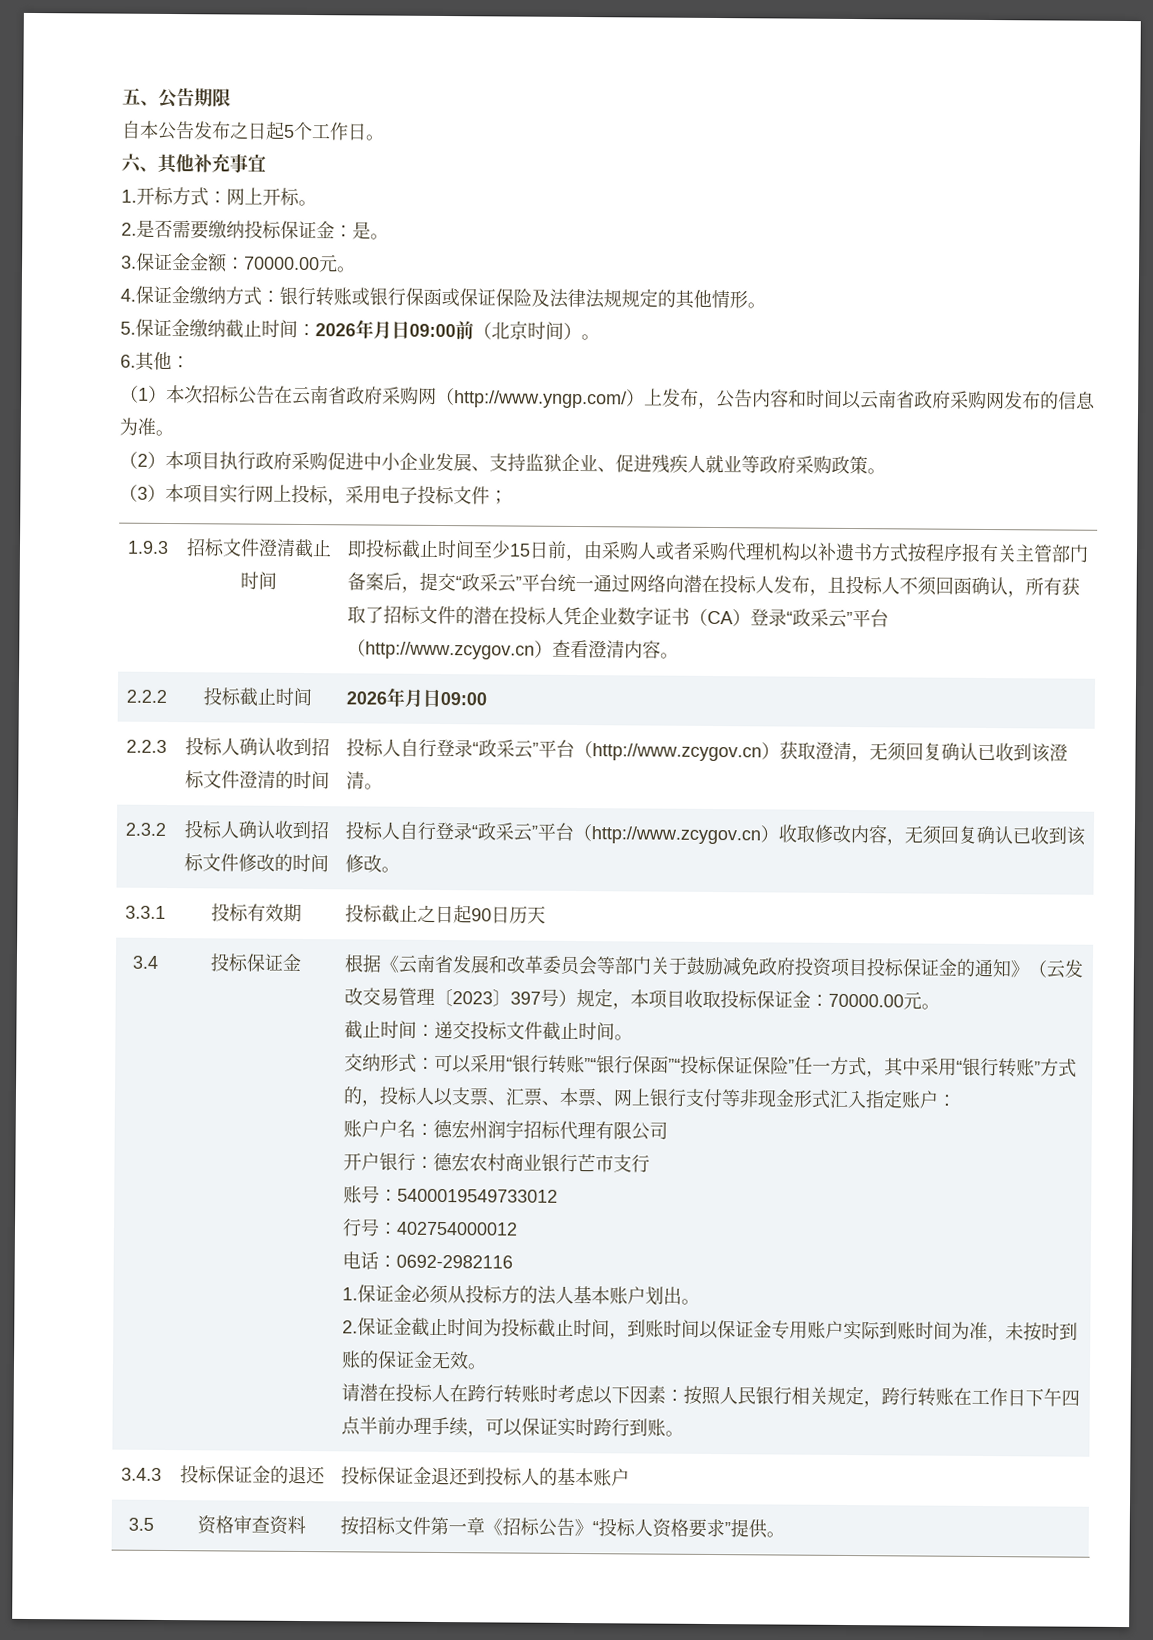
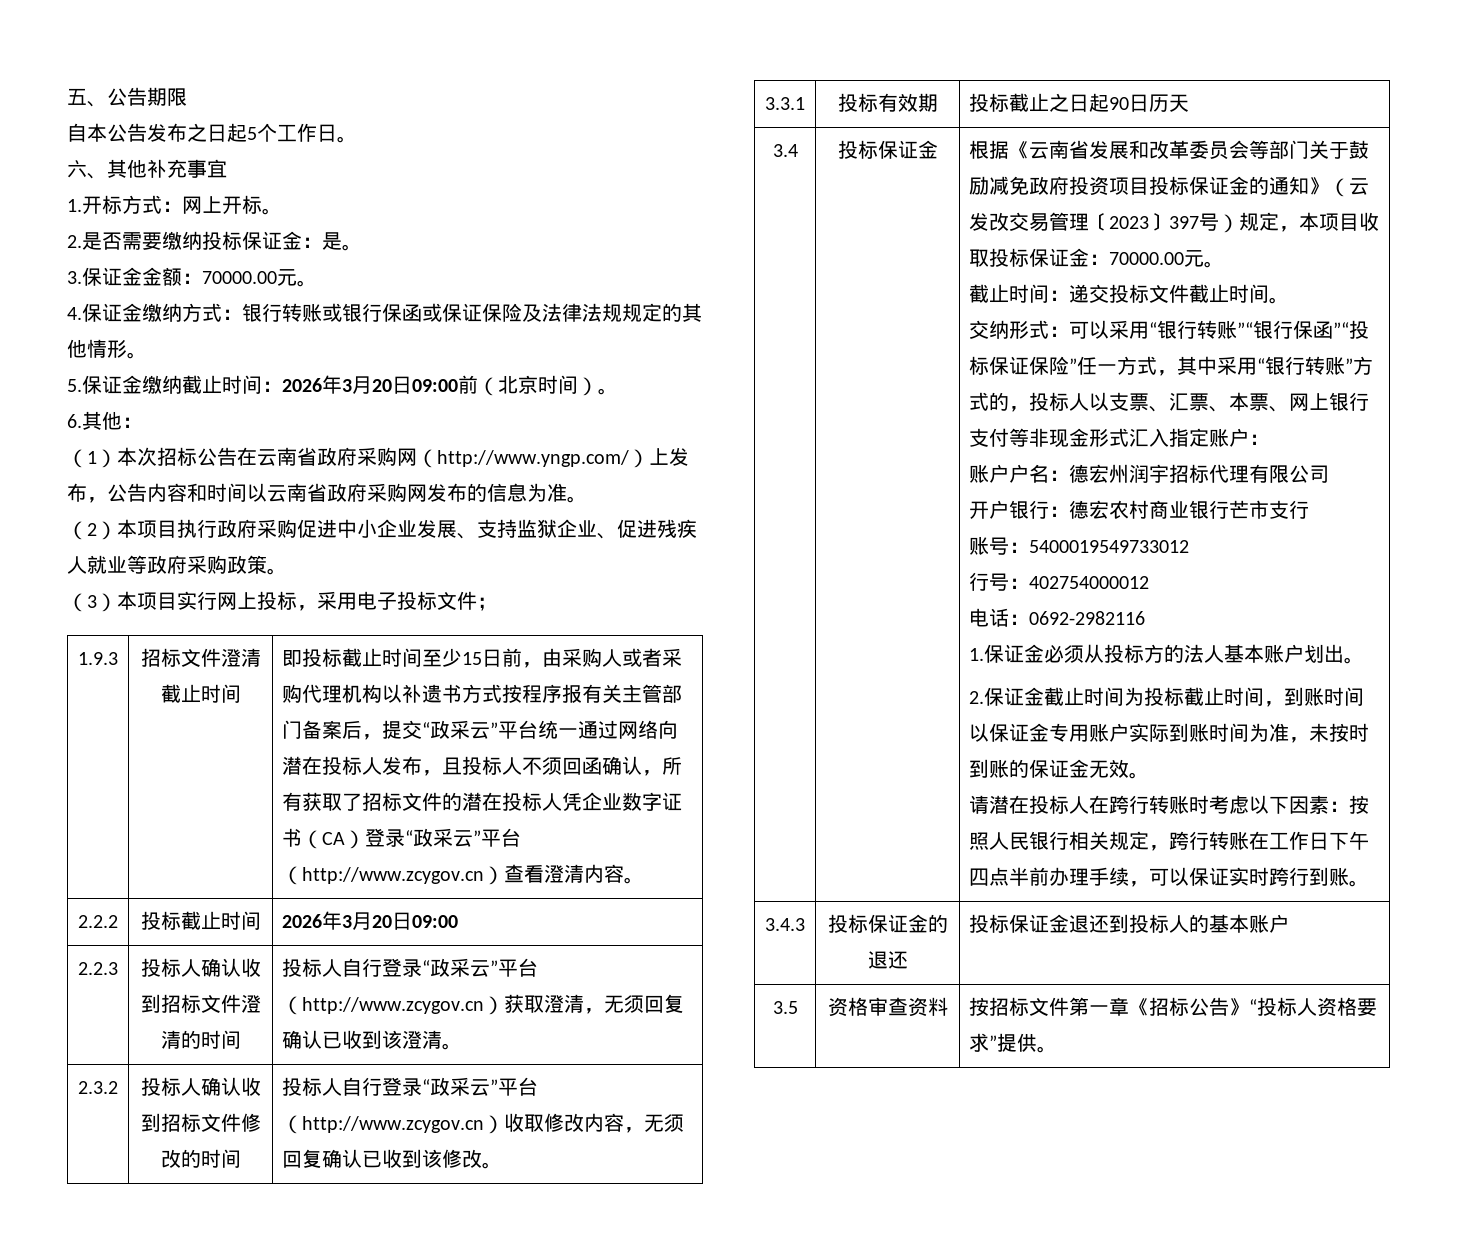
- 5.保证金缴纳截止时间：2026年月日09:00前（北京时间）。
+ 5.保证金缴纳截止时间：2026年3月20日09:00前（北京时间）。
- 2.2.2 | 投标截止时间 | 2026年月日09:00
+ 2.2.2 | 投标截止时间 | 2026年3月20日09:00

